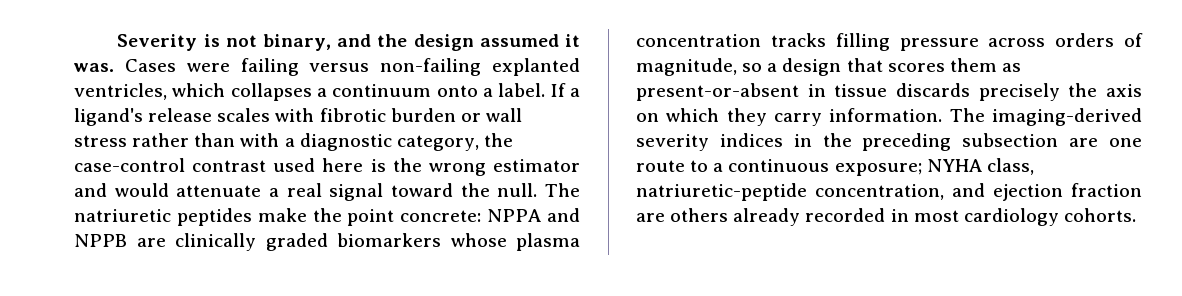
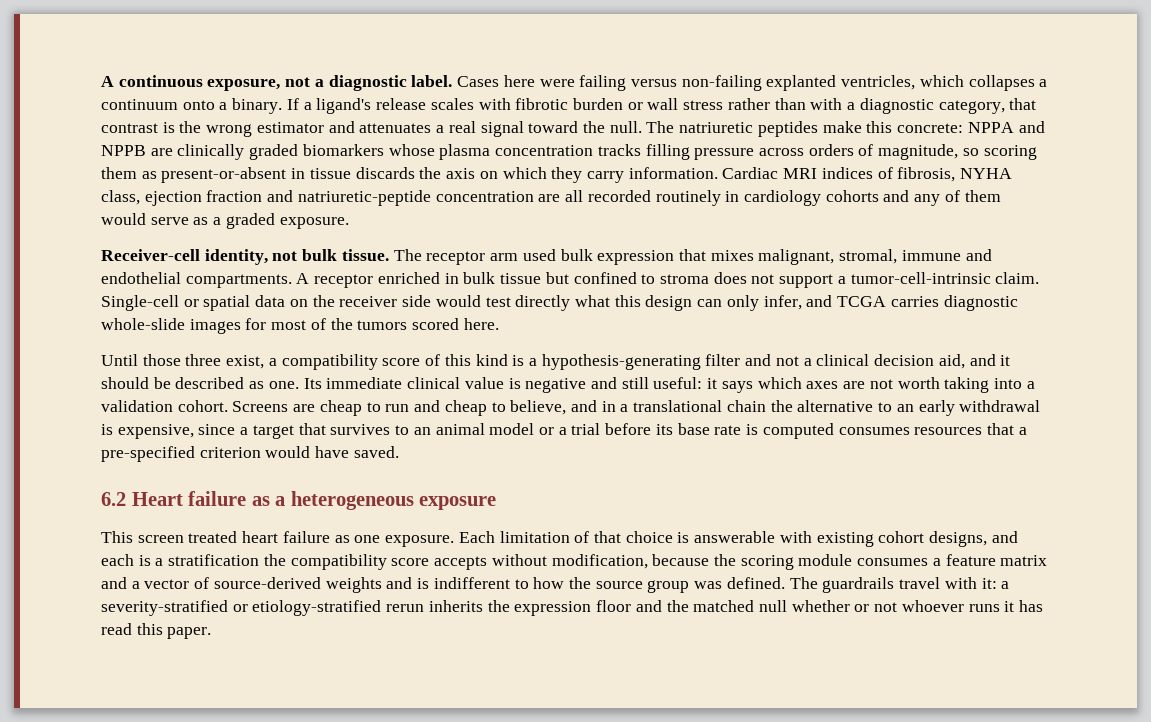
- Severity is not binary, and the design assumed it was. Cases were failing versus non-failing explanted ventricles, which collapses a continuum onto a label.
+ A continuous exposure, not a diagnostic label. Cases here were failing versus non-failing explanted ventricles, which collapses a continuum onto a binary.
- If a ligand's release scales with fibrotic burden or wall stress rather than with a diagnostic category, the case-control contrast used here is the wrong estimator and would attenuate a real signal toward the null.
+ If a ligand's release scales with fibrotic burden or wall stress rather than with a diagnostic category, that contrast is the wrong estimator and attenuates a real signal toward the null.
- The natriuretic peptides make the point concrete: NPPA and NPPB are clinically graded biomarkers whose plasma concentration tracks filling pressure across orders of magnitude, so a design that scores them as present-or-absent in tissue discards precisely the axis on which they carry information.
+ The natriuretic peptides make this concrete: NPPA and NPPB are clinically graded biomarkers whose plasma concentration tracks filling pressure across orders of magnitude, so scoring them as present-or-absent in tissue discards the axis on which they carry information.
- The imaging-derived severity indices in the preceding subsection are one route to a continuous exposure; NYHA class, natriuretic-peptide concentration, and ejection fraction are others already recorded in most cardiology cohorts.
+ Cardiac MRI indices of fibrosis, NYHA class, ejection fraction and natriuretic-peptide concentration are all recorded routinely in cardiology cohorts and any of them would serve as a graded exposure.
+ Receiver-cell identity, not bulk tissue. The receptor arm used bulk expression that mixes malignant, stromal, immune and endothelial compartments. A receptor enriched in bulk tissue but confined to stroma does not support a tumor-cell-intrinsic claim. Single-cell or spatial data on the receiver side would test directly what this design can only infer, and TCGA carries diagnostic whole-slide images for most of the tumors scored here.
+ Until those three exist, a compatibility score of this kind is a hypothesis-generating filter and not a clinical decision aid, and it should be described as one. Its immediate clinical value is negative and still useful: it says which axes are not worth taking into a validation cohort. Screens are cheap to run and cheap to believe, and in a translational chain the alternative to an early withdrawal is expensive, since a target that survives to an animal model or a trial before its base rate is computed consumes resources that a pre-specified criterion would have saved.
+ 6.2 Heart failure as a heterogeneous exposure
+ This screen treated heart failure as one exposure. Each limitation of that choice is answerable with existing cohort designs, and each is a stratification the compatibility score accepts without modification, because the scoring module consumes a feature matrix and a vector of source-derived weights and is indifferent to how the source group was defined. The guardrails travel with it: a severity-stratified or etiology-stratified rerun inherits the expression floor and the matched null whether or not whoever runs it has read this paper.

